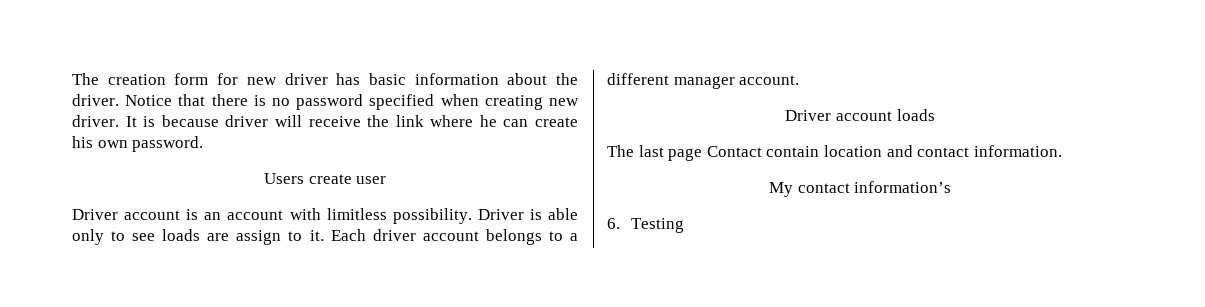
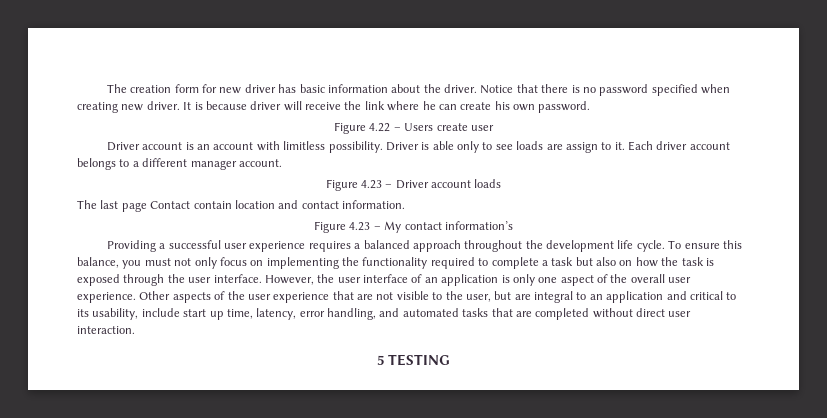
- Users create user
+ Figure 4.22 – Users create user
- Driver account loads
+ Figure 4.23 – Driver account loads
- My contact information’s
+ Figure 4.23 – My contact information’s
- 6. Testing
+ Providing a successful user experience requires a balanced approach throughout the development life cycle. To ensure this balance, you must not only focus on implementing the functionality required to complete a task but also on how the task is exposed through the user interface. However, the user interface of an application is only one aspect of the overall user experience. Other aspects of the user experience that are not visible to the user, but are integral to an application and critical to its usability, include start up time, latency, error handling, and automated tasks that are completed without direct user interaction.
+ 5 TESTING

